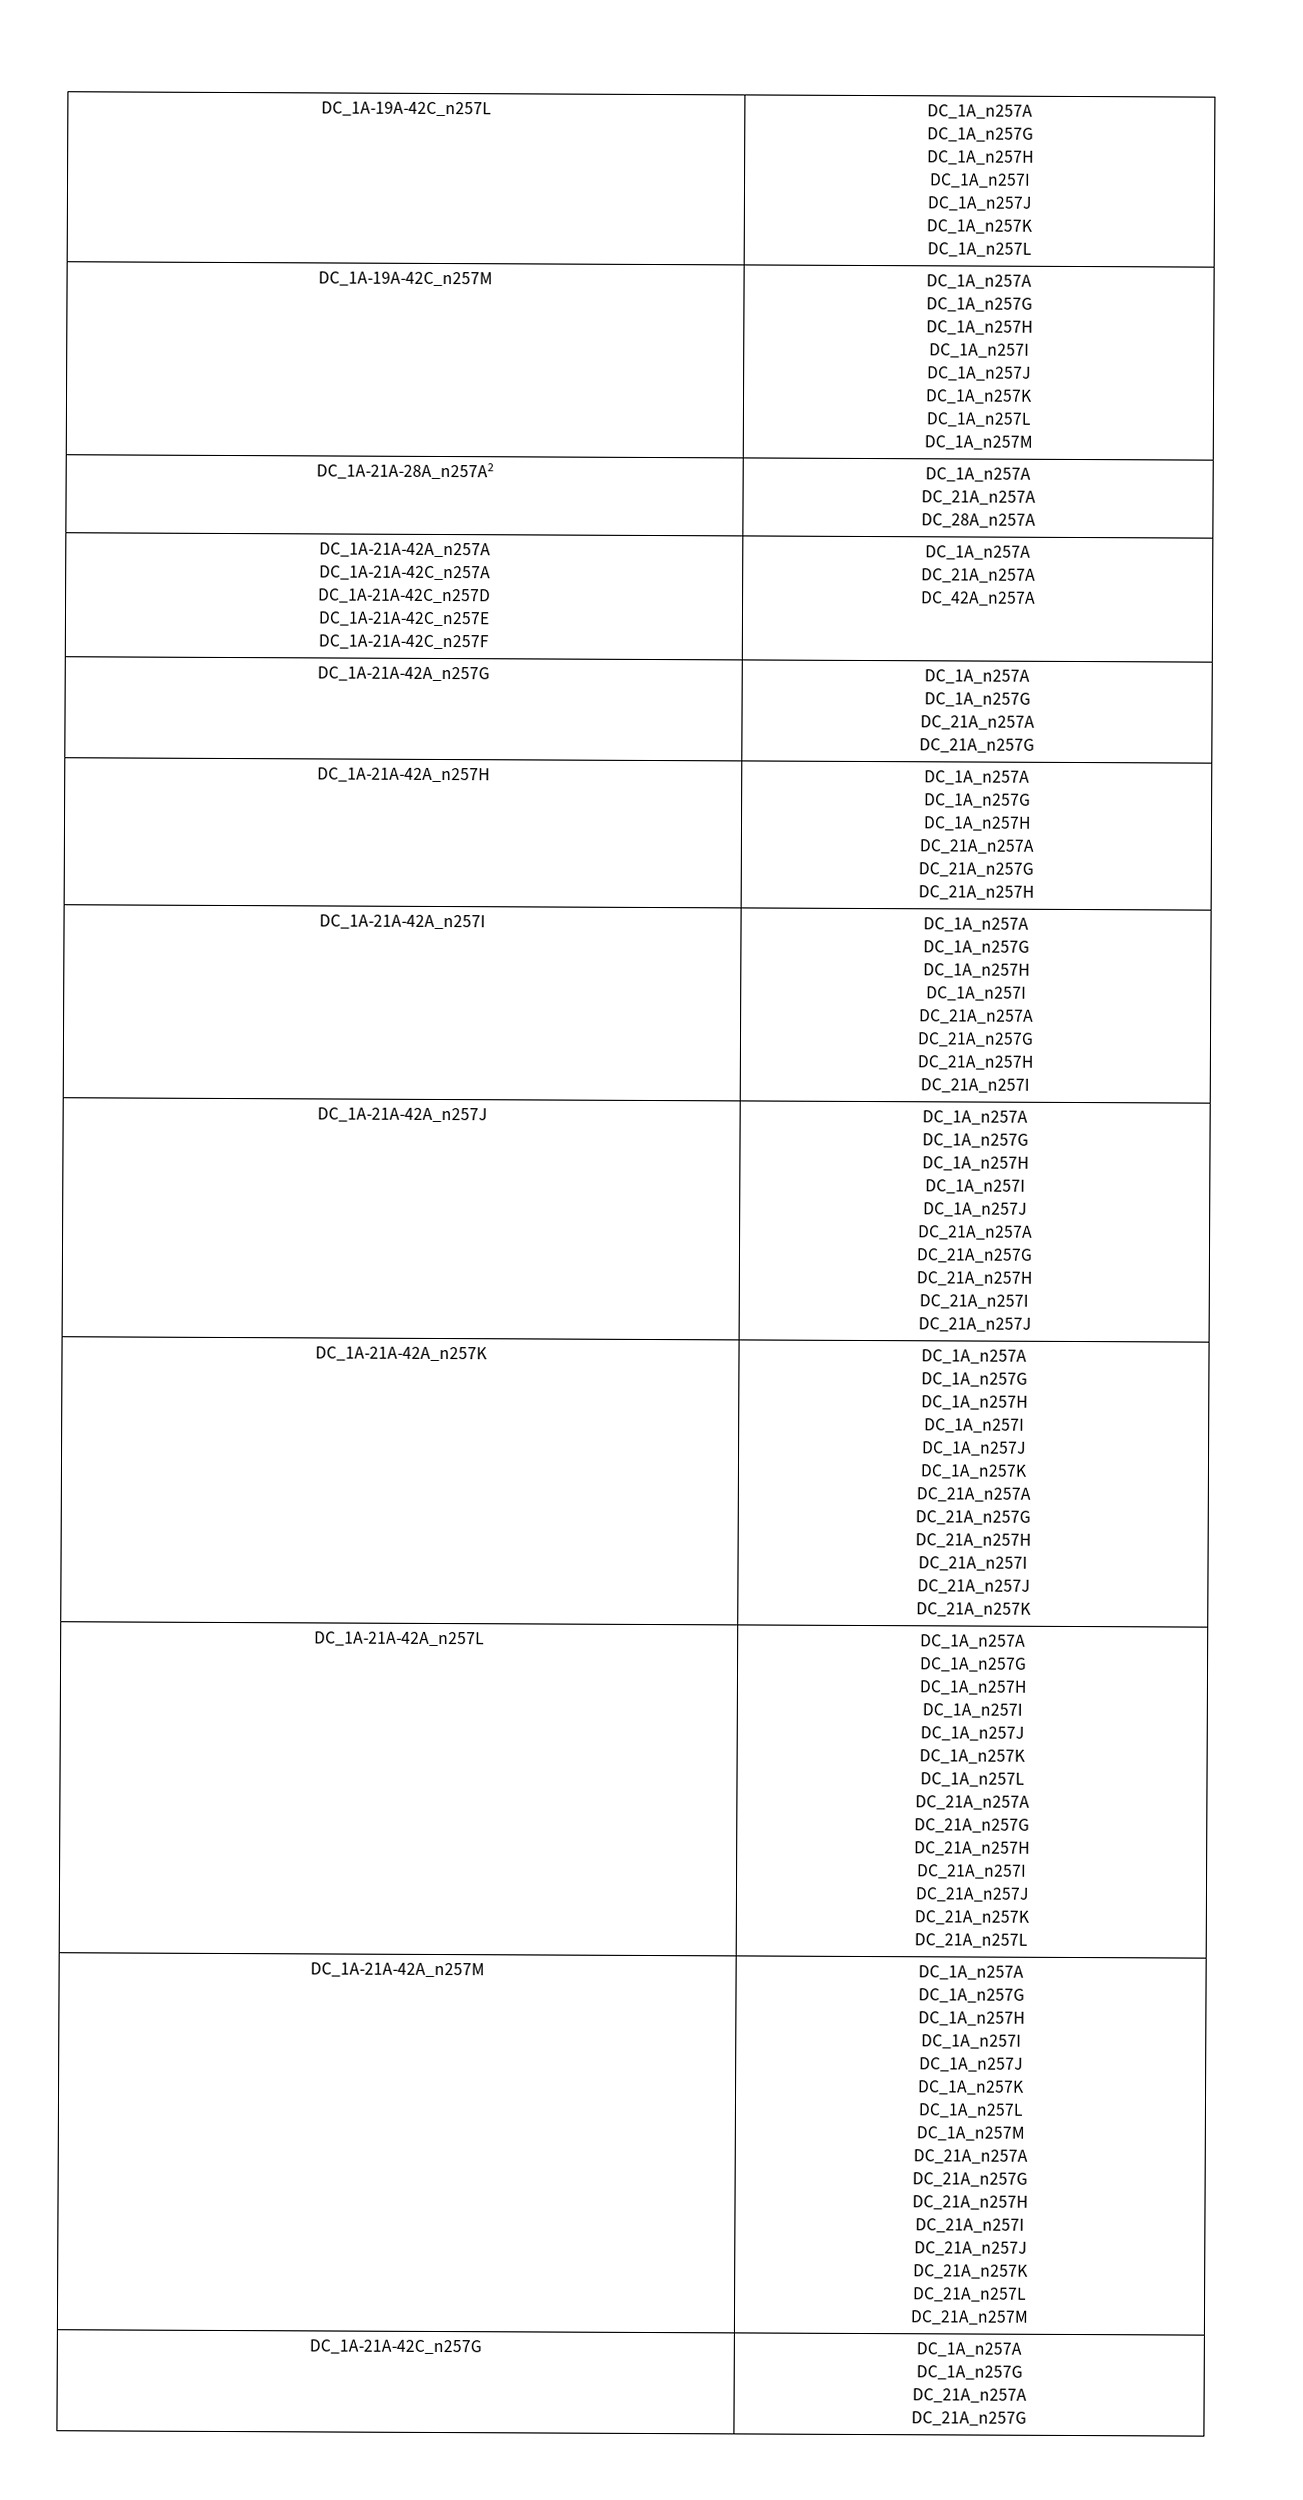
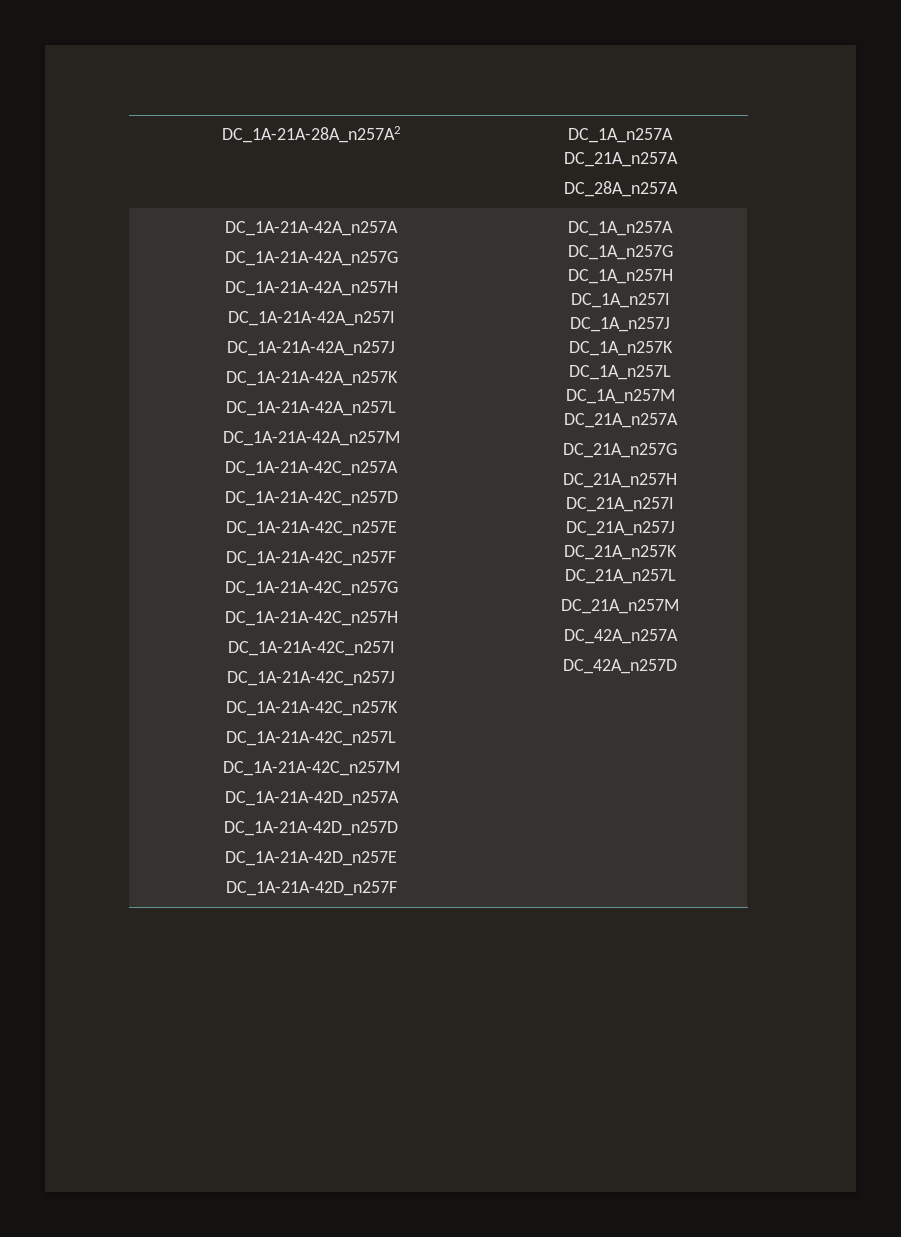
- DC_1A-19A-42C_n257L | DC_1A_n257A
- DC_1A_n257G
- DC_1A_n257H
- DC_1A_n257I
- DC_1A_n257J
- DC_1A_n257K
- DC_1A_n257L
- DC_1A-19A-42C_n257M | DC_1A_n257A
- DC_1A_n257G
- DC_1A_n257H
- DC_1A_n257I
- DC_1A_n257J
- DC_1A_n257K
- DC_1A_n257L
- DC_1A_n257M
+ DC_1A-21A-42A_n257G
+ DC_1A-21A-42A_n257H
+ DC_1A-21A-42A_n257I
+ DC_1A-21A-42A_n257J
+ DC_1A-21A-42A_n257K
+ DC_1A-21A-42A_n257L
+ DC_1A-21A-42A_n257M
  DC_1A-21A-42C_n257A
  DC_1A-21A-42C_n257D
  DC_1A-21A-42C_n257E
- DC_1A-21A-42C_n257F | DC_1A_n257A
- DC_21A_n257A
- DC_42A_n257A
- DC_1A-21A-42A_n257G | DC_1A_n257A
- DC_1A_n257G
- DC_21A_n257A
- DC_21A_n257G
- DC_1A-21A-42A_n257H | DC_1A_n257A
- DC_1A_n257G
- DC_1A_n257H
- DC_21A_n257A
- DC_21A_n257G
- DC_21A_n257H
- DC_1A-21A-42A_n257I | DC_1A_n257A
- DC_1A_n257G
- DC_1A_n257H
- DC_1A_n257I
- DC_21A_n257A
- DC_21A_n257G
- DC_21A_n257H
- DC_21A_n257I
- DC_1A-21A-42A_n257J | DC_1A_n257A
- DC_1A_n257G
- DC_1A_n257H
- DC_1A_n257I
- DC_1A_n257J
- DC_21A_n257A
- DC_21A_n257G
- DC_21A_n257H
- DC_21A_n257I
- DC_21A_n257J
- DC_1A-21A-42A_n257K | DC_1A_n257A
- DC_1A_n257G
- DC_1A_n257H
- DC_1A_n257I
- DC_1A_n257J
- DC_1A_n257K
- DC_21A_n257A
- DC_21A_n257G
- DC_21A_n257H
- DC_21A_n257I
- DC_21A_n257J
- DC_21A_n257K
- DC_1A-21A-42A_n257L | DC_1A_n257A
- DC_1A_n257G
- DC_1A_n257H
- DC_1A_n257I
- DC_1A_n257J
- DC_1A_n257K
- DC_1A_n257L
- DC_21A_n257A
- DC_21A_n257G
- DC_21A_n257H
- DC_21A_n257I
- DC_21A_n257J
- DC_21A_n257K
- DC_21A_n257L
- DC_1A-21A-42A_n257M | DC_1A_n257A
+ DC_1A-21A-42C_n257F
+ DC_1A-21A-42C_n257G
+ DC_1A-21A-42C_n257H
+ DC_1A-21A-42C_n257I
+ DC_1A-21A-42C_n257J
+ DC_1A-21A-42C_n257K
+ DC_1A-21A-42C_n257L
+ DC_1A-21A-42C_n257M
+ DC_1A-21A-42D_n257A
+ DC_1A-21A-42D_n257D
+ DC_1A-21A-42D_n257E
+ DC_1A-21A-42D_n257F | DC_1A_n257A
- DC_1A-21A-42C_n257G | DC_1A_n257A
- DC_1A_n257G
- DC_21A_n257A
- DC_21A_n257G
+ DC_42A_n257A
+ DC_42A_n257D

